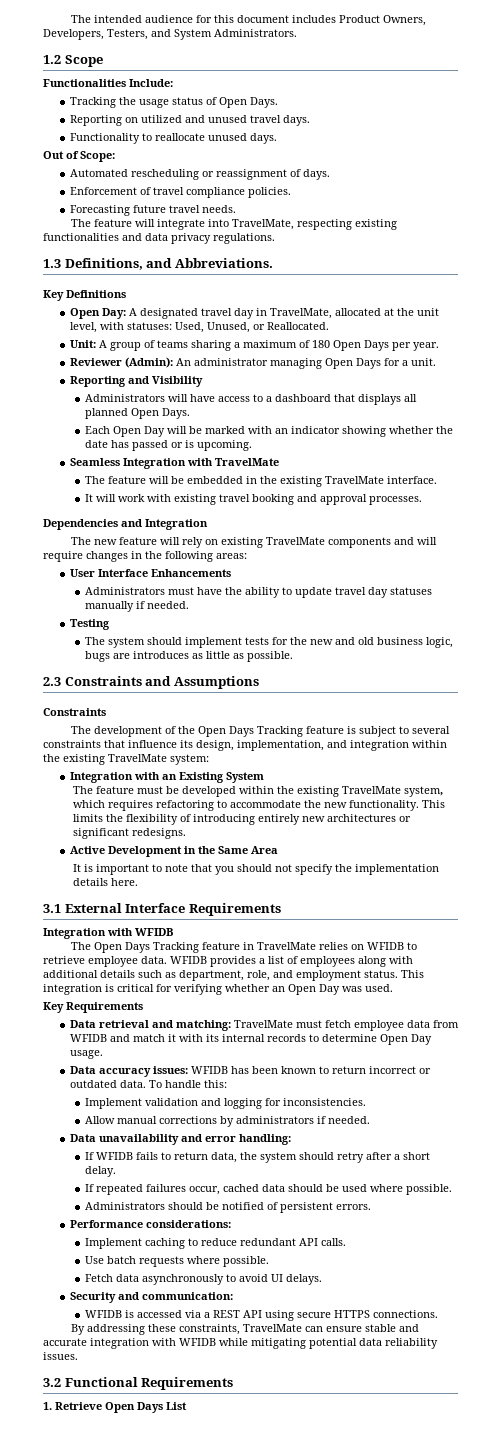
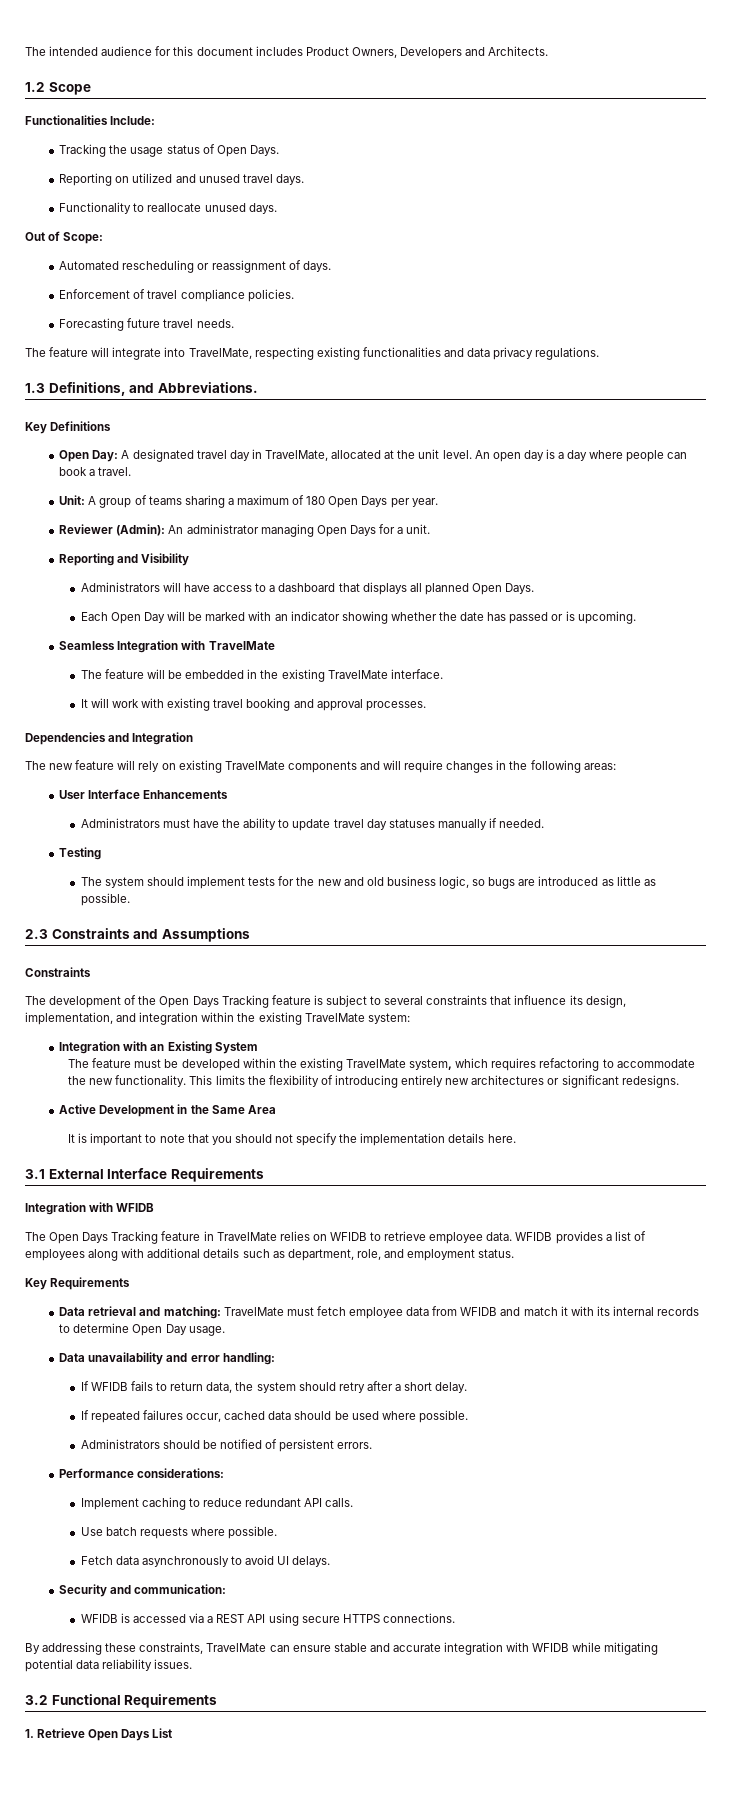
- The intended audience for this document includes Product Owners, Developers, Testers, and System Administrators.
+ The intended audience for this document includes Product Owners, Developers and Architects.
- Open Day: A designated travel day in TravelMate, allocated at the unit level, with statuses: Used, Unused, or Reallocated.
+ Open Day: A designated travel day in TravelMate, allocated at the unit level. An open day is a day where people can book a travel.
- The system should implement tests for the new and old business logic, bugs are introduces as little as possible.
+ The system should implement tests for the new and old business logic, so bugs are introduced as little as possible.
- This integration is critical for verifying whether an Open Day was used.
- Data accuracy issues: WFIDB has been known to return incorrect or outdated data. To handle this:
- Implement validation and logging for inconsistencies.
- Allow manual corrections by administrators if needed.

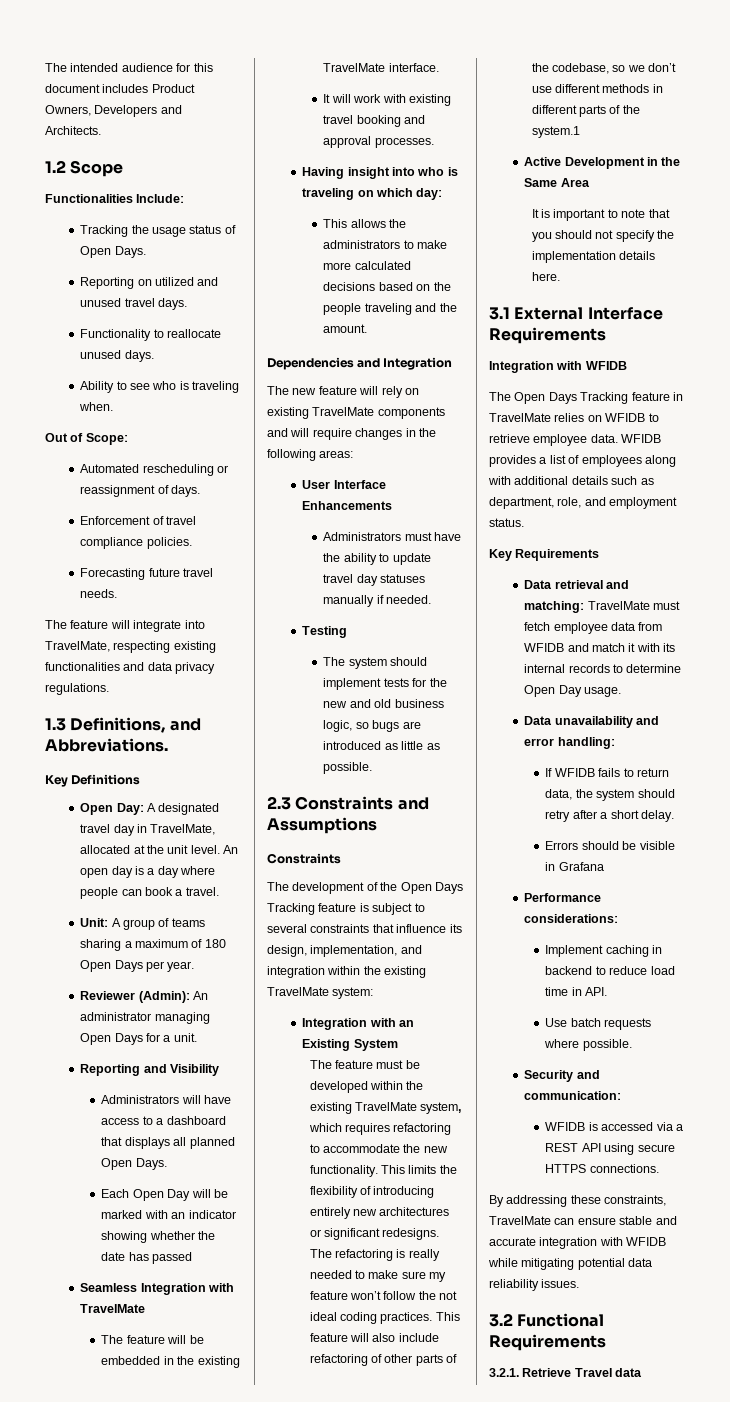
+ Ability to see who is traveling when.
- Each Open Day will be marked with an indicator showing whether the date has passed or is upcoming.
+ Each Open Day will be marked with an indicator showing whether the date has passed
+ Having insight into who is traveling on which day:
+ This allows the administrators to make more calculated decisions based on the people traveling and the amount.
+ The refactoring is really needed to make sure my feature won’t follow the not ideal coding practices. This feature will also include refactoring of other parts of the codebase, so we don’t use different methods in different parts of the system.1
- If repeated failures occur, cached data should be used where possible.
- Administrators should be notified of persistent errors.
+ Errors should be visible in Grafana
  Performance considerations:
- Implement caching to reduce redundant API calls.
+ Implement caching in backend to reduce load time in API.
- Fetch data asynchronously to avoid UI delays.
- 1. Retrieve Open Days List
+ 3.2.1. Retrieve Travel data

